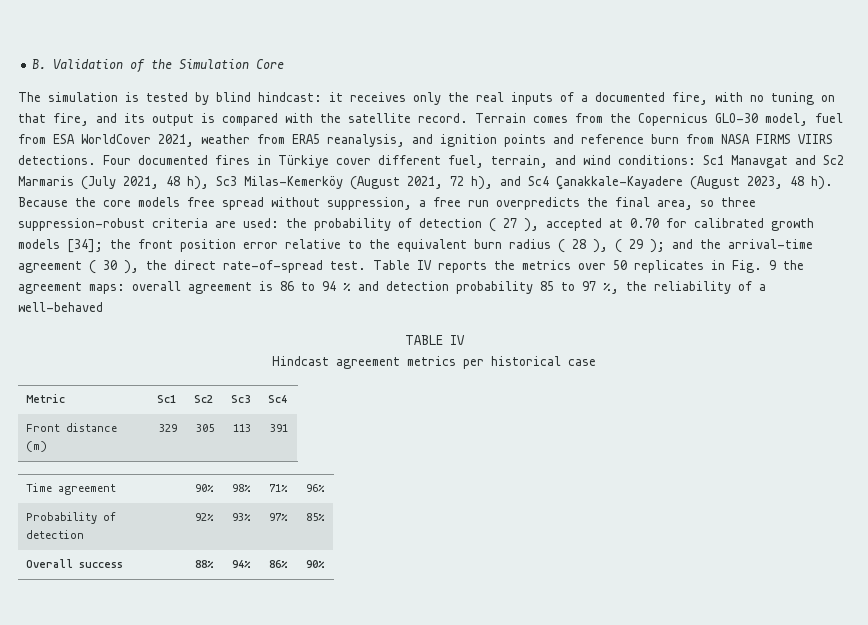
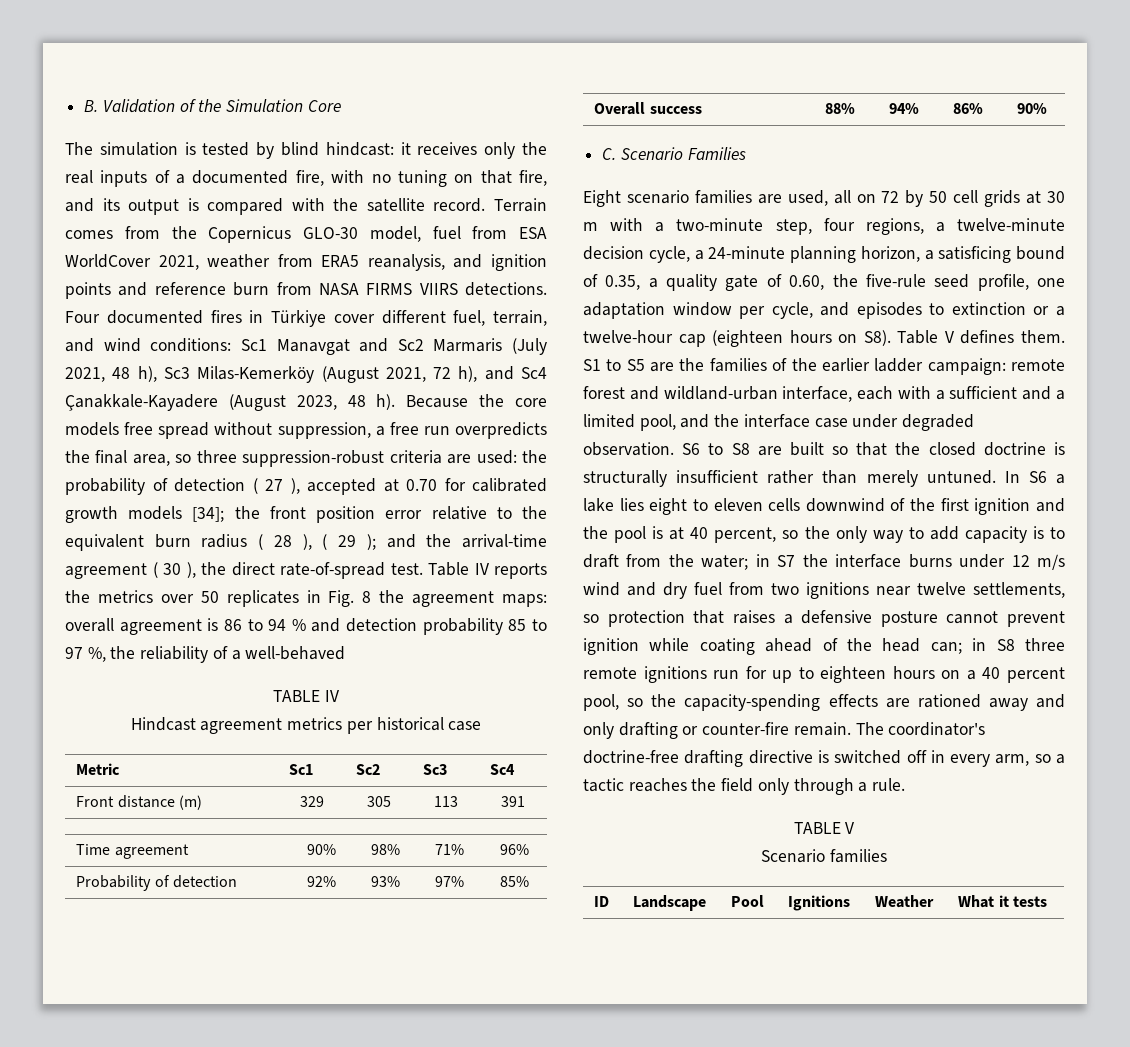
- Table IV reports the metrics over 50 replicates in Fig. 9 the agreement maps: overall agreement is 86 to 94 % and detection probability 85 to 97 %, the reliability of a well-behaved
+ Table IV reports the metrics over 50 replicates in Fig. 8 the agreement maps: overall agreement is 86 to 94 % and detection probability 85 to 97 %, the reliability of a well-behaved
+ C. Scenario Families
+ Eight scenario families are used, all on 72 by 50 cell grids at 30 m with a two-minute step, four regions, a twelve-minute decision cycle, a 24-minute planning horizon, a satisficing bound of 0.35, a quality gate of 0.60, the five-rule seed profile, one adaptation window per cycle, and episodes to extinction or a twelve-hour cap (eighteen hours on S8). Table V defines them. S1 to S5 are the families of the earlier ladder campaign: remote forest and wildland-urban interface, each with a sufficient and a limited pool, and the interface case under degraded observation. S6 to S8 are built so that the closed doctrine is structurally insufficient rather than merely untuned. In S6 a lake lies eight to eleven cells downwind of the first ignition and the pool is at 40 percent, so the only way to add capacity is to draft from the water; in S7 the interface burns under 12 m/s wind and dry fuel from two ignitions near twelve settlements, so protection that raises a defensive posture cannot prevent ignition while coating ahead of the head can; in S8 three remote ignitions run for up to eighteen hours on a 40 percent pool, so the capacity-spending effects are rationed away and only drafting or counter-fire remain. The coordinator's doctrine-free drafting directive is switched off in every arm, so a tactic reaches the field only through a rule.
+ TABLE V
+ Scenario families
+ ID | Landscape | Pool | Ignitions | Weather | What it tests

